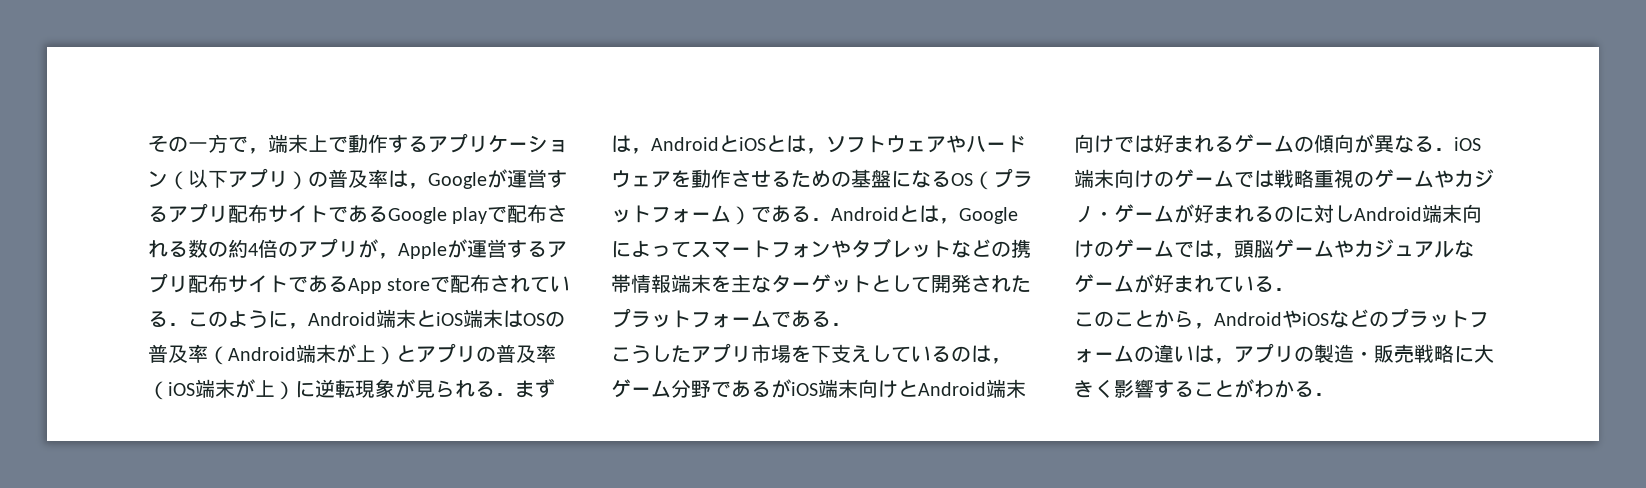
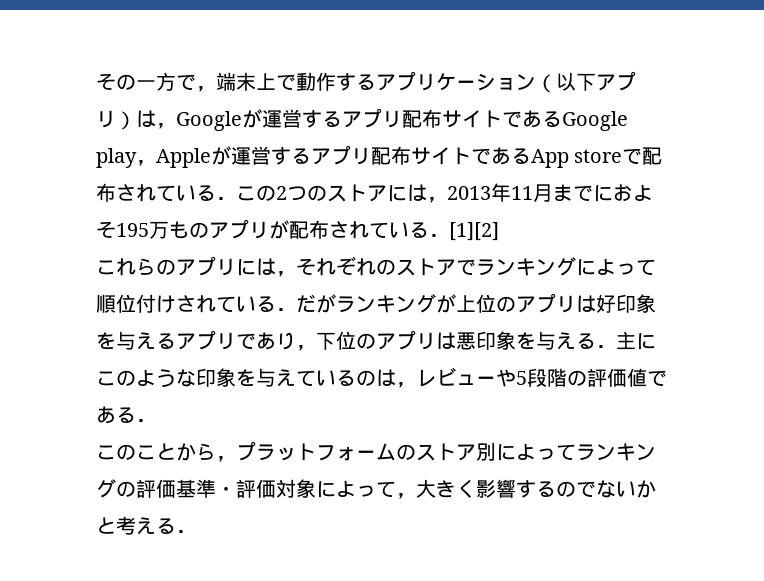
- その一方で，端末上で動作するアプリケーション（以下アプリ）の普及率は，Googleが運営するアプリ配布サイトであるGoogle playで配布される数の約4倍のアプリが，Appleが運営するアプリ配布サイトであるApp storeで配布されている．このように，Android端末とiOS端末はOSの普及率（Android端末が上）とアプリの普及率（iOS端末が上）に逆転現象が見られる．まずは，AndroidとiOSとは，ソフトウェアやハードウェアを動作させるための基盤になるOS（プラットフォーム）である．Androidとは，Googleによってスマートフォンやタブレットなどの携帯情報端末を主なターゲットとして開発されたプラットフォームである．
- こうしたアプリ市場を下支えしているのは，ゲーム分野であるがiOS端末向けとAndroid端末向けでは好まれるゲームの傾向が異なる．iOS端末向けのゲームでは戦略重視のゲームやカジノ・ゲームが好まれるのに対しAndroid端末向けのゲームでは，頭脳ゲームやカジュアルなゲームが好まれている．
+ その一方で，端末上で動作するアプリケーション（以下アプリ）は，Googleが運営するアプリ配布サイトであるGoogle play，Appleが運営するアプリ配布サイトであるApp storeで配布されている．この2つのストアには，2013年11月までにおよそ195万ものアプリが配布されている．[1][2]
+ これらのアプリには，それぞれのストアでランキングによって順位付けされている．だがランキングが上位のアプリは好印象を与えるアプリであり，下位のアプリは悪印象を与える．主にこのような印象を与えているのは，レビューや5段階の評価値である．
- このことから，AndroidやiOSなどのプラットフォームの違いは，アプリの製造・販売戦略に大きく影響することがわかる．
+ このことから，プラットフォームのストア別によってランキングの評価基準・評価対象によって，大きく影響するのでないかと考える．

